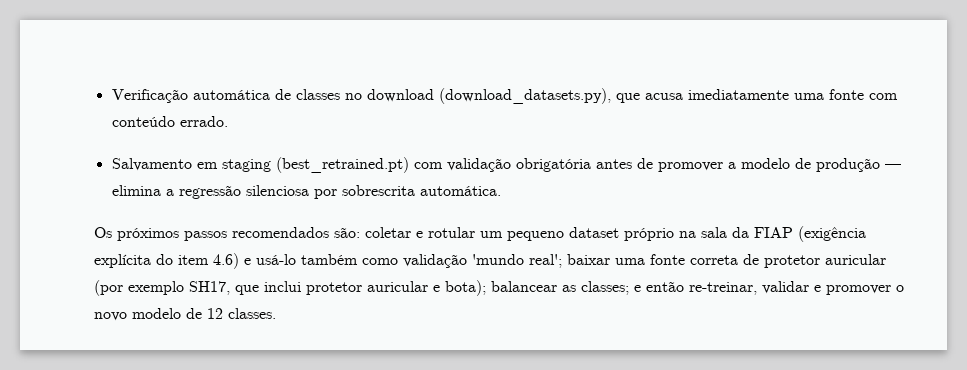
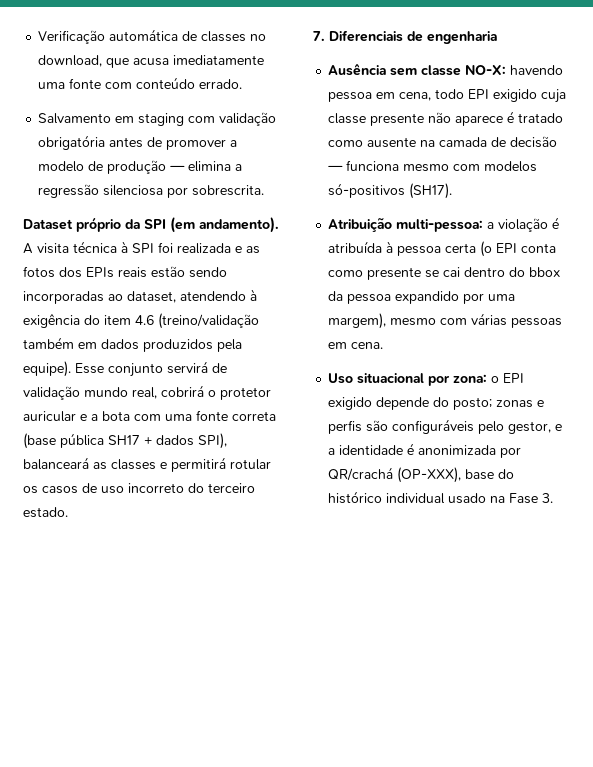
- Verificação automática de classes no download (download_datasets.py), que acusa imediatamente uma fonte com conteúdo errado.
+ Verificação automática de classes no download, que acusa imediatamente uma fonte com conteúdo errado.
- Salvamento em staging (best_retrained.pt) com validação obrigatória antes de promover a modelo de produção — elimina a regressão silenciosa por sobrescrita automática.
- Os próximos passos recomendados são: coletar e rotular um pequeno dataset próprio na sala da FIAP (exigência explícita do item 4.6) e usá-lo também como validação 'mundo real'; baixar uma fonte correta de protetor auricular (por exemplo SH17, que inclui protetor auricular e bota); balancear as classes; e então re-treinar, validar e promover o novo modelo de 12 classes.
+ Salvamento em staging com validação obrigatória antes de promover a modelo de produção — elimina a regressão silenciosa por sobrescrita.
+ Dataset próprio da SPI (em andamento). A visita técnica à SPI foi realizada e as fotos dos EPIs reais estão sendo incorporadas ao dataset, atendendo à exigência do item 4.6 (treino/validação também em dados produzidos pela equipe). Esse conjunto servirá de validação mundo real, cobrirá o protetor auricular e a bota com uma fonte correta (base pública SH17 + dados SPI), balanceará as classes e permitirá rotular os casos de uso incorreto do terceiro estado.
+ 7. Diferenciais de engenharia
+ Ausência sem classe NO-X: havendo pessoa em cena, todo EPI exigido cuja classe presente não aparece é tratado como ausente na camada de decisão — funciona mesmo com modelos só-positivos (SH17).
+ Atribuição multi-pessoa: a violação é atribuída à pessoa certa (o EPI conta como presente se cai dentro do bbox da pessoa expandido por uma margem), mesmo com várias pessoas em cena.
+ Uso situacional por zona: o EPI exigido depende do posto; zonas e perfis são configuráveis pelo gestor, e a identidade é anonimizada por QR/crachá (OP-XXX), base do histórico individual usado na Fase 3.

